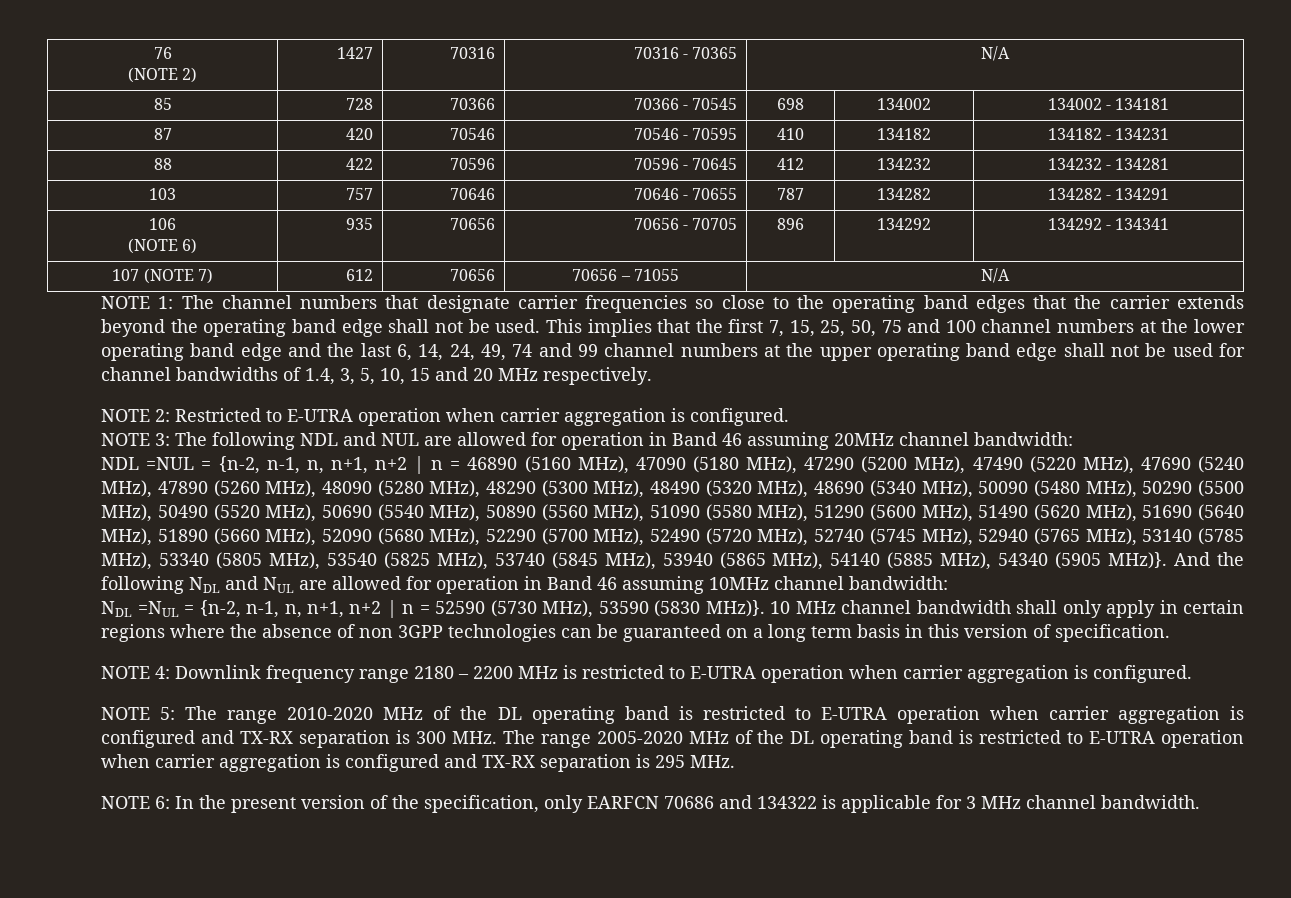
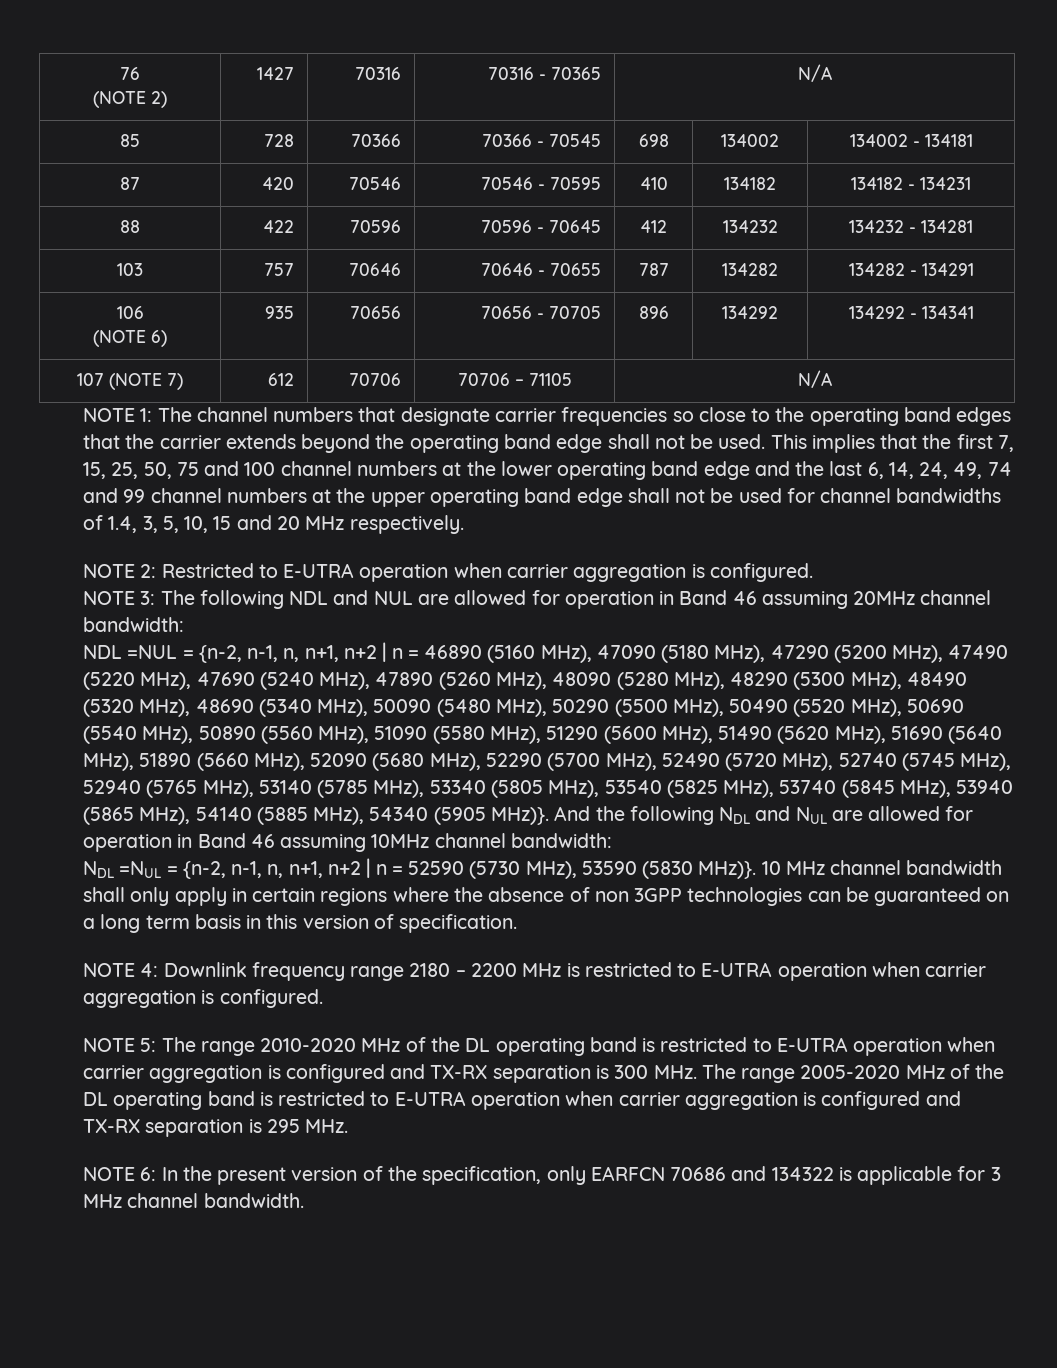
- 107 (NOTE 7) | 612 | 70656 | 70656 – 71055 | N/A
+ 107 (NOTE 7) | 612 | 70706 | 70706 – 71105 | N/A

